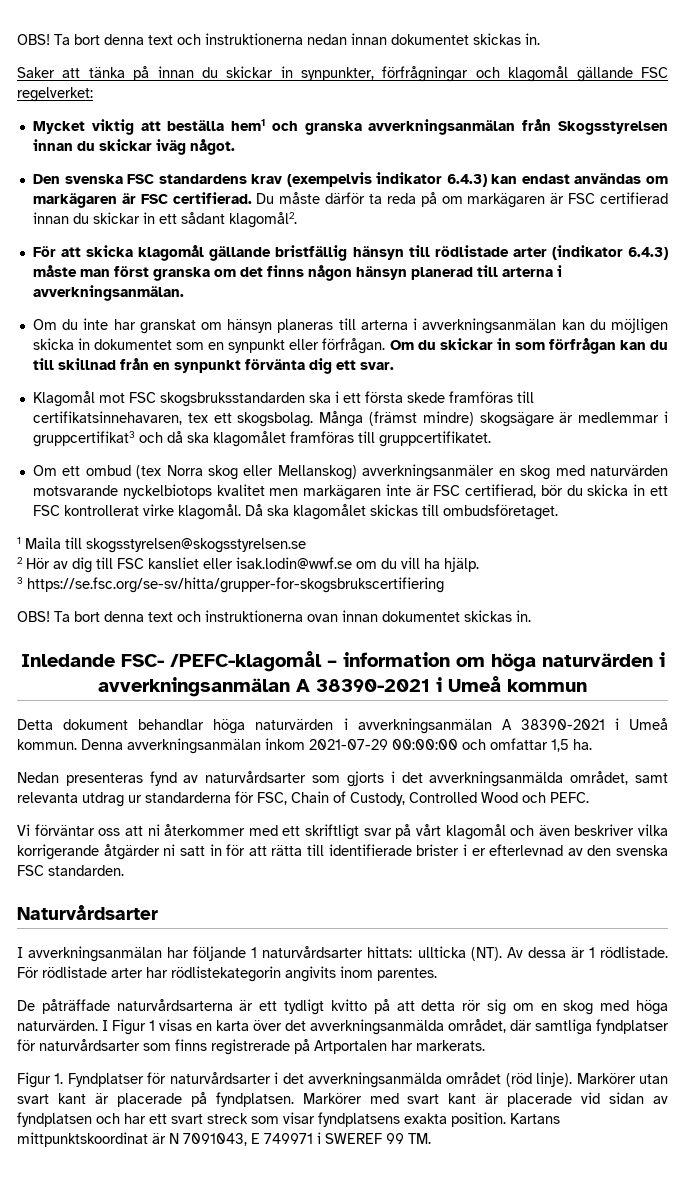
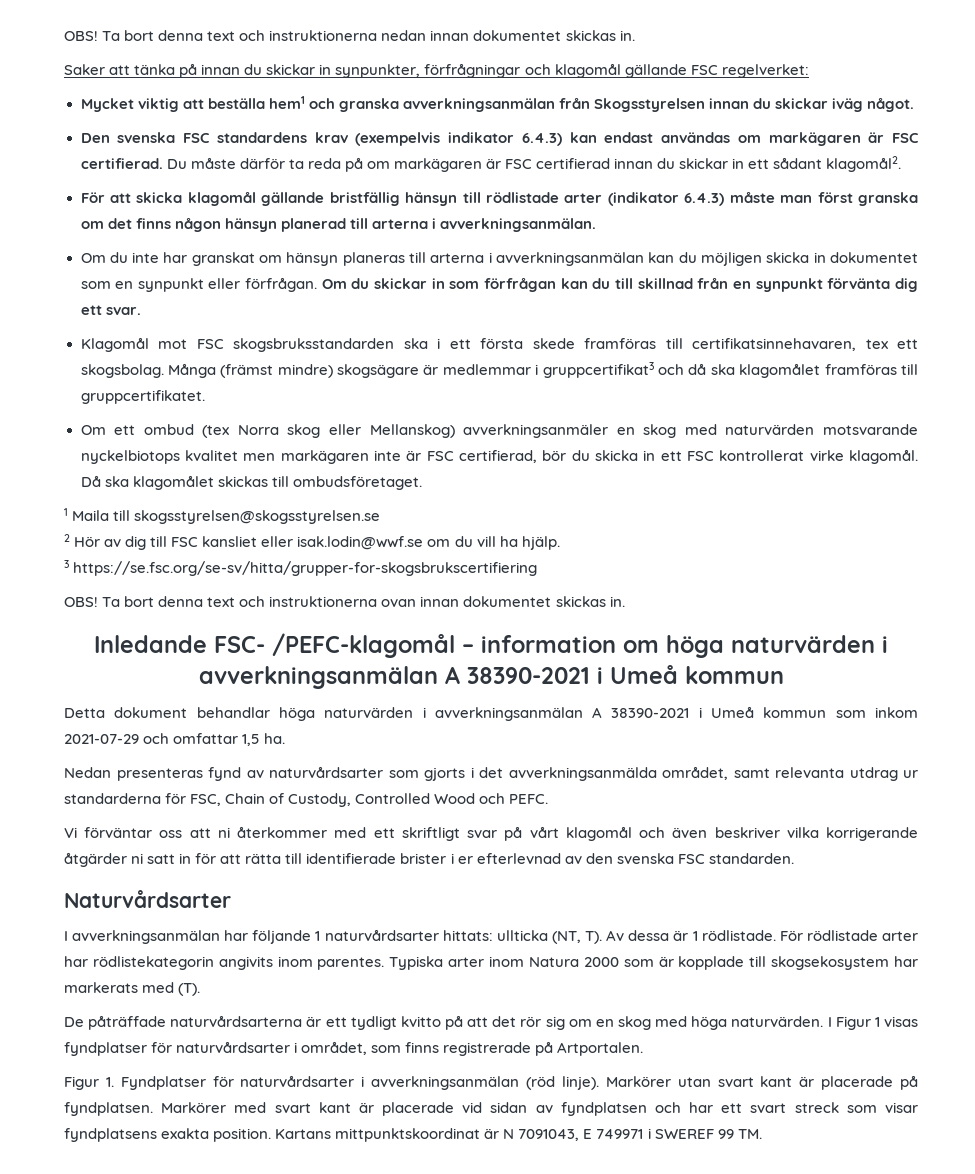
- Detta dokument behandlar höga naturvärden i avverkningsanmälan A 38390-2021 i Umeå kommun. Denna avverkningsanmälan inkom 2021-07-29 00:00:00 och omfattar 1,5 ha.
+ Detta dokument behandlar höga naturvärden i avverkningsanmälan A 38390-2021 i Umeå kommun som inkom 2021-07-29 och omfattar 1,5 ha.
- I avverkningsanmälan har följande 1 naturvårdsarter hittats: ullticka (NT). Av dessa är 1 rödlistade.
+ I avverkningsanmälan har följande 1 naturvårdsarter hittats: ullticka (NT, T). Av dessa är 1 rödlistade.
+ Typiska arter inom Natura 2000 som är kopplade till skogsekosystem har markerats med (T).
- De påträffade naturvårdsarterna är ett tydligt kvitto på att detta rör sig om en skog med höga naturvärden.
+ De påträffade naturvårdsarterna är ett tydligt kvitto på att det rör sig om en skog med höga naturvärden.
- I Figur 1 visas en karta över det avverkningsanmälda området, där samtliga fyndplatser för naturvårdsarter som finns registrerade på Artportalen har markerats.
+ I Figur 1 visas fyndplatser för naturvårdsarter i området, som finns registrerade på Artportalen.
- Figur 1. Fyndplatser för naturvårdsarter i det avverkningsanmälda området (röd linje).
+ Figur 1. Fyndplatser för naturvårdsarter i avverkningsanmälan (röd linje).

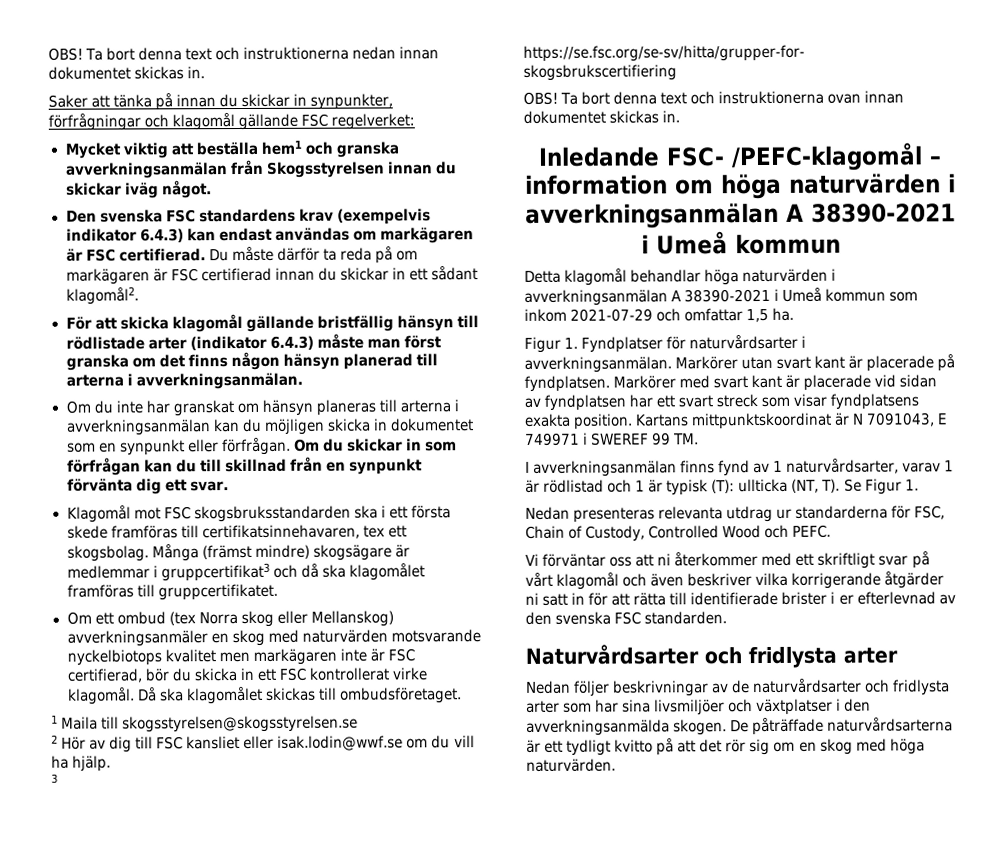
- Detta dokument behandlar höga naturvärden i avverkningsanmälan A 38390-2021 i Umeå kommun som inkom 2021-07-29 och omfattar 1,5 ha.
+ Detta klagomål behandlar höga naturvärden i avverkningsanmälan A 38390-2021 i Umeå kommun som inkom 2021-07-29 och omfattar 1,5 ha.
- Nedan presenteras fynd av naturvårdsarter som gjorts i det avverkningsanmälda området, samt relevanta utdrag ur standarderna för FSC, Chain of Custody, Controlled Wood och PEFC.
+ Figur 1. Fyndplatser för naturvårdsarter i avverkningsanmälan. Markörer utan svart kant är placerade på fyndplatsen. Markörer med svart kant är placerade vid sidan av fyndplatsen har ett svart streck som visar fyndplatsens exakta position. Kartans mittpunktskoordinat är N 7091043, E 749971 i SWEREF 99 TM.
+ I avverkningsanmälan finns fynd av 1 naturvårdsarter, varav 1 är rödlistad och 1 är typisk (T): ullticka (NT, T). Se Figur 1.
+ Nedan presenteras relevanta utdrag ur standarderna för FSC, Chain of Custody, Controlled Wood och PEFC.
- Naturvårdsarter
- I avverkningsanmälan har följande 1 naturvårdsarter hittats: ullticka (NT, T). Av dessa är 1 rödlistade. För rödlistade arter har rödlistekategorin angivits inom parentes. Typiska arter inom Natura 2000 som är kopplade till skogsekosystem har markerats med (T).
- De påträffade naturvårdsarterna är ett tydligt kvitto på att det rör sig om en skog med höga naturvärden. I Figur 1 visas fyndplatser för naturvårdsarter i området, som finns registrerade på Artportalen.
- Figur 1. Fyndplatser för naturvårdsarter i avverkningsanmälan (röd linje). Markörer utan svart kant är placerade på fyndplatsen. Markörer med svart kant är placerade vid sidan av fyndplatsen och har ett svart streck som visar fyndplatsens exakta position. Kartans mittpunktskoordinat är N 7091043, E 749971 i SWEREF 99 TM.
+ Naturvårdsarter och fridlysta arter
+ Nedan följer beskrivningar av de naturvårdsarter och fridlysta arter som har sina livsmiljöer och växtplatser i den avverkningsanmälda skogen. De påträffade naturvårdsarterna är ett tydligt kvitto på att det rör sig om en skog med höga naturvärden.

